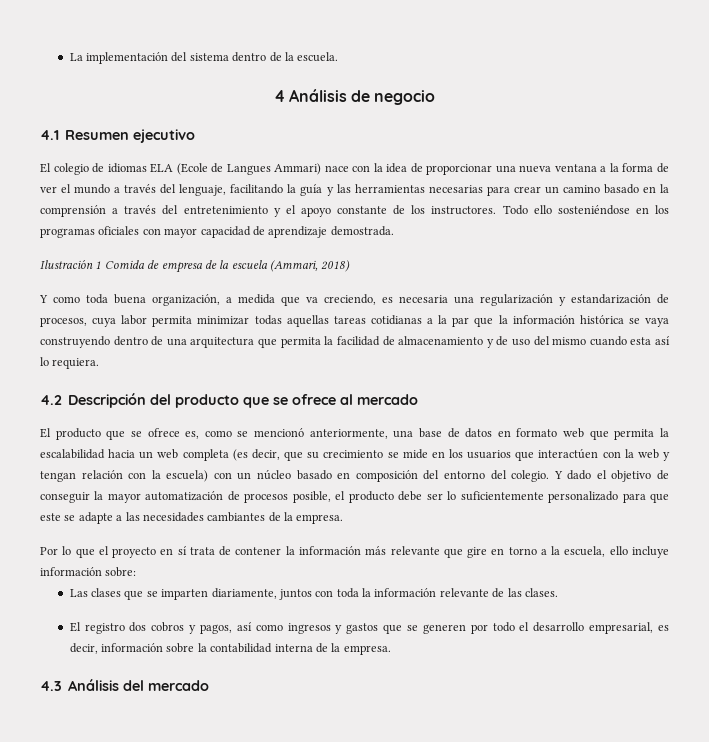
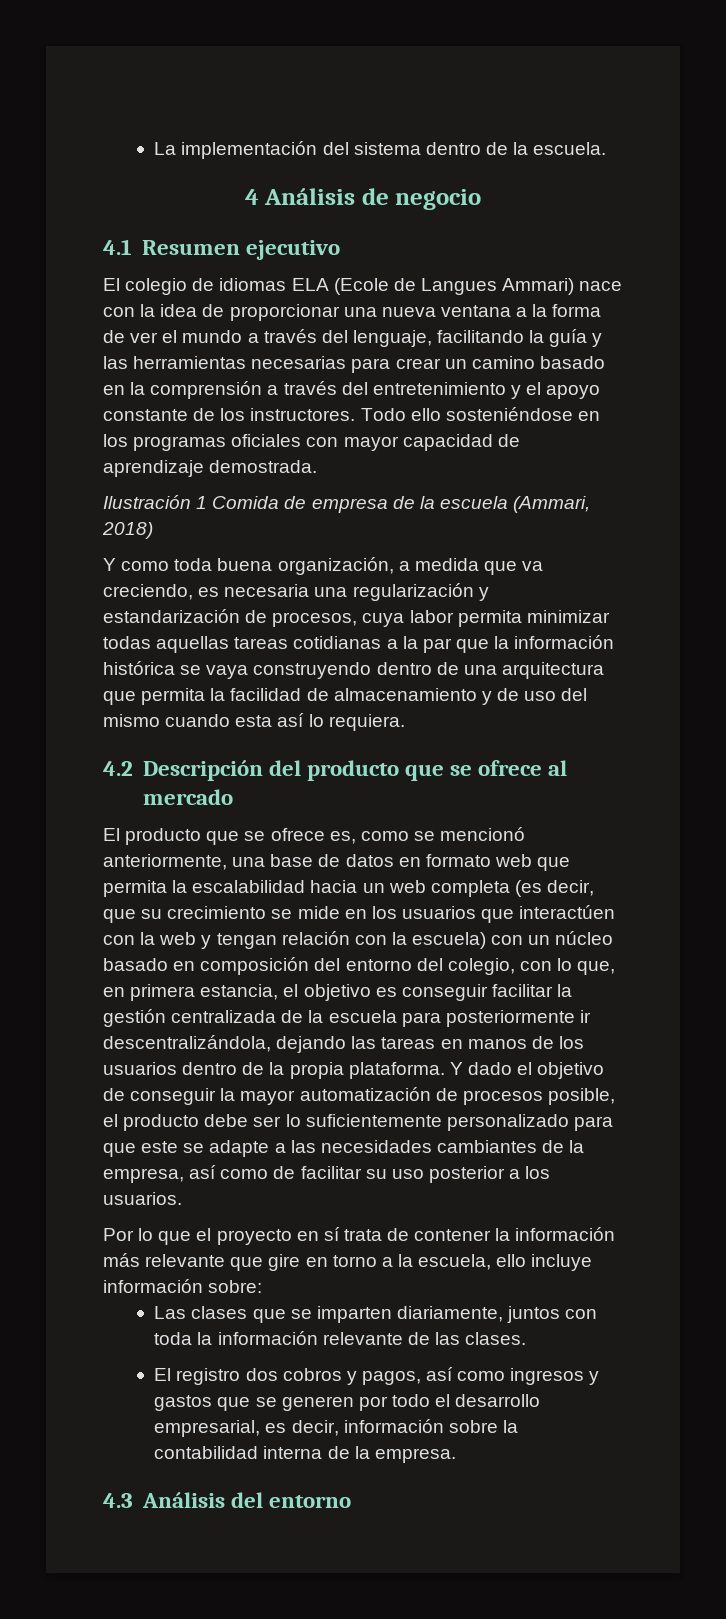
- El producto que se ofrece es, como se mencionó anteriormente, una base de datos en formato web que permita la escalabilidad hacia un web completa (es decir, que su crecimiento se mide en los usuarios que interactúen con la web y tengan relación con la escuela) con un núcleo basado en composición del entorno del colegio.
+ El producto que se ofrece es, como se mencionó anteriormente, una base de datos en formato web que permita la escalabilidad hacia un web completa (es decir, que su crecimiento se mide en los usuarios que interactúen con la web y tengan relación con la escuela) con un núcleo basado en composición del entorno del colegio, con lo que, en primera estancia, el objetivo es conseguir facilitar la gestión centralizada de la escuela para posteriormente ir descentralizándola, dejando las tareas en manos de los usuarios dentro de la propia plataforma.
- Y dado el objetivo de conseguir la mayor automatización de procesos posible, el producto debe ser lo suficientemente personalizado para que este se adapte a las necesidades cambiantes de la empresa.
+ Y dado el objetivo de conseguir la mayor automatización de procesos posible, el producto debe ser lo suficientemente personalizado para que este se adapte a las necesidades cambiantes de la empresa, así como de facilitar su uso posterior a los usuarios.
- 4.3 Análisis del mercado
+ 4.3 Análisis del entorno

